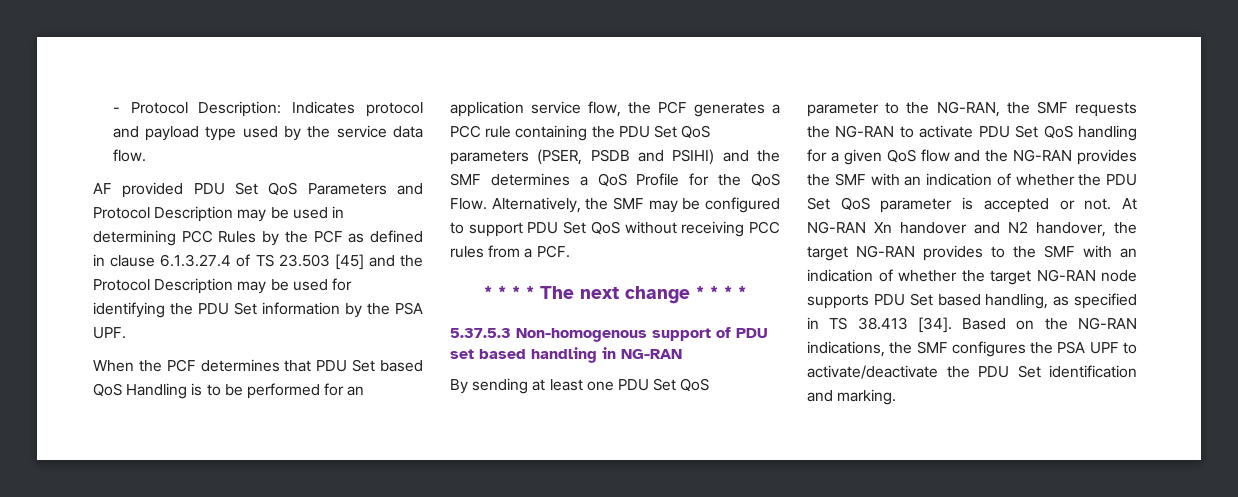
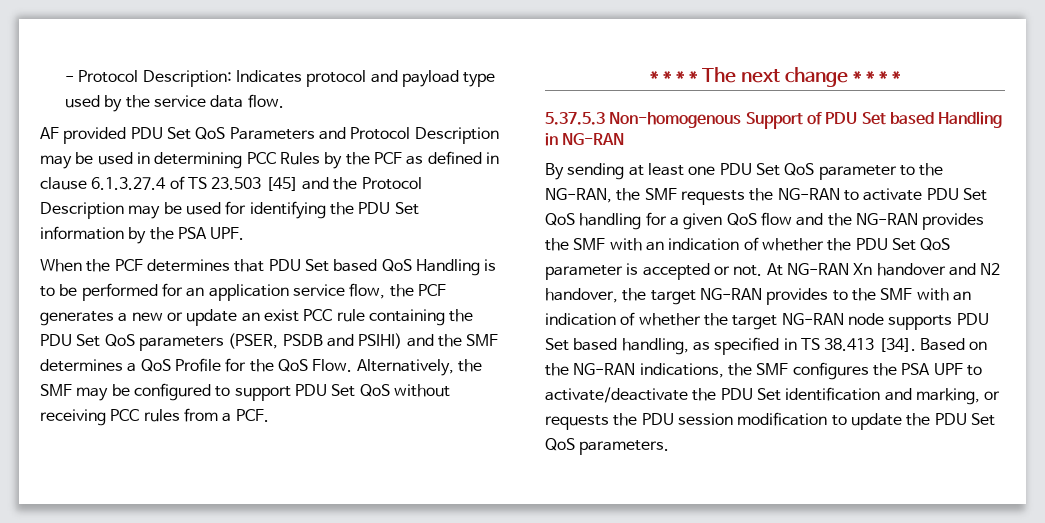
- When the PCF determines that PDU Set based QoS Handling is to be performed for an application service flow, the PCF generates a PCC rule containing the PDU Set QoS parameters (PSER, PSDB and PSIHI) and the SMF determines a QoS Profile for the QoS Flow.
+ When the PCF determines that PDU Set based QoS Handling is to be performed for an application service flow, the PCF generates a new or update an exist PCC rule containing the PDU Set QoS parameters (PSER, PSDB and PSIHI) and the SMF determines a QoS Profile for the QoS Flow.
- 5.37.5.3 Non-homogenous support of PDU set based handling in NG-RAN
+ 5.37.5.3 Non-homogenous Support of PDU Set based Handling in NG-RAN
- Based on the NG-RAN indications, the SMF configures the PSA UPF to activate/deactivate the PDU Set identification and marking.
+ Based on the NG-RAN indications, the SMF configures the PSA UPF to activate/deactivate the PDU Set identification and marking, or requests the PDU session modification to update the PDU Set QoS parameters.

